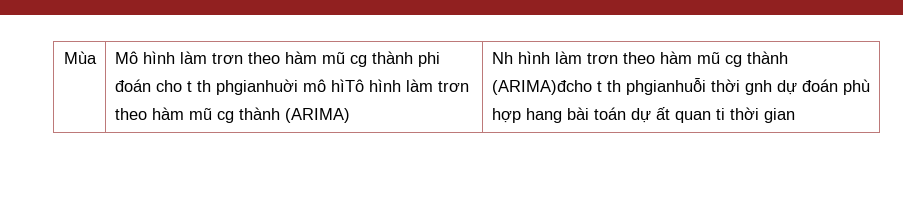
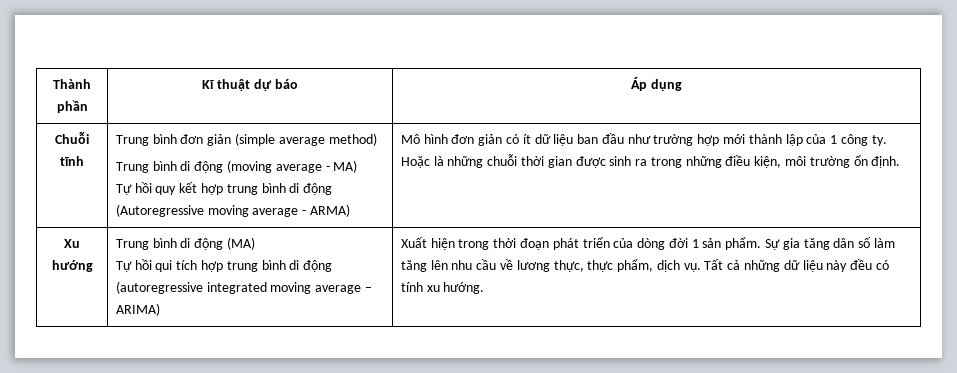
- Mùa | Mô hình làm trơn theo hàm mũ cg thành phi đoán cho t th phgianhuời mô hìTô hình làm trơn theo hàm mũ cg thành (ARIMA) | Nh hình làm trơn theo hàm mũ cg thành (ARIMA)đcho t th phgianhuỗi thời gnh dự đoán phù hợp hang bài toán dự ất quan ti thời gian
+ Thành phần | Kĩ thuật dự báo | Áp dụng
+ Chuỗi tĩnh | Trung bình đơn giản (simple average method)
+ Trung bình di động (moving average - MA)
+ Tự hồi quy kết hợp trung bình di động (Autoregressive moving average - ARMA) | Mô hình đơn giản có ít dữ liệu ban đầu như trường hợp mới thành lập của 1 công ty. Hoặc là những chuỗi thời gian được sinh ra trong những điều kiện, môi trường ổn định.
+ Xu hướng | Trung bình di động (MA)
+ Tự hồi qui tích hợp trung bình di động (autoregressive integrated moving average – ARIMA) | Xuất hiện trong thời đoạn phát triển của dòng đời 1 sản phẩm. Sự gia tăng dân số làm tăng lên nhu cầu về lương thực, thực phẩm, dịch vụ. Tất cả những dữ liệu này đều có tính xu hướng.

